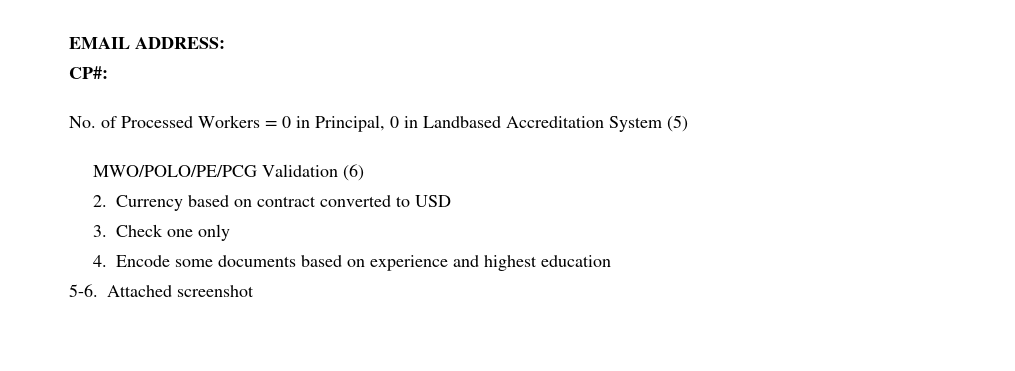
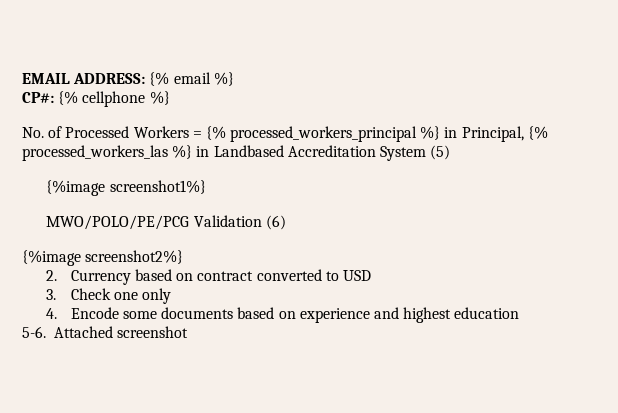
- EMAIL ADDRESS:
- CP#:
+ EMAIL ADDRESS: {% email %}
+ CP#: {% cellphone %}
- No. of Processed Workers = 0 in Principal, 0 in Landbased Accreditation System (5)
+ No. of Processed Workers = {% processed_workers_principal %} in Principal, {% processed_workers_las %} in Landbased Accreditation System (5)
+ {%image screenshot1%}
+ {%image screenshot2%}

